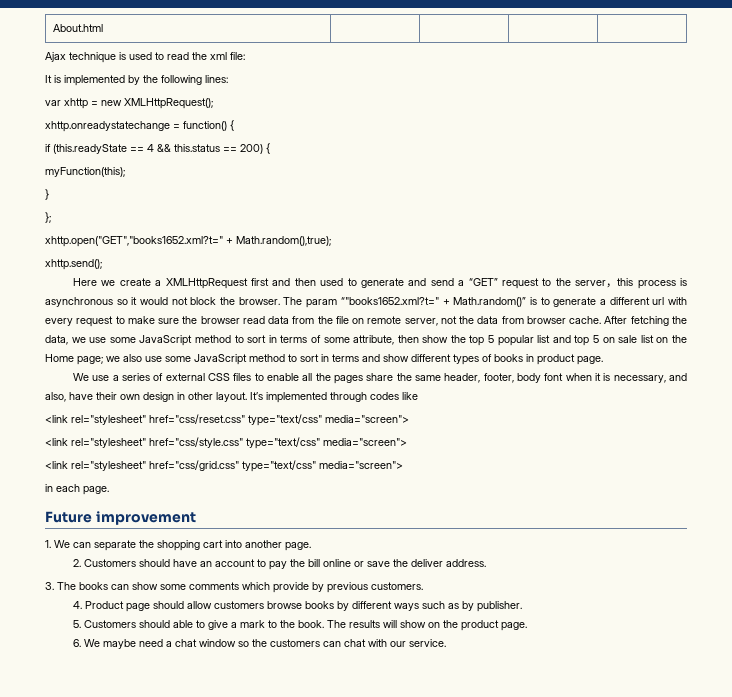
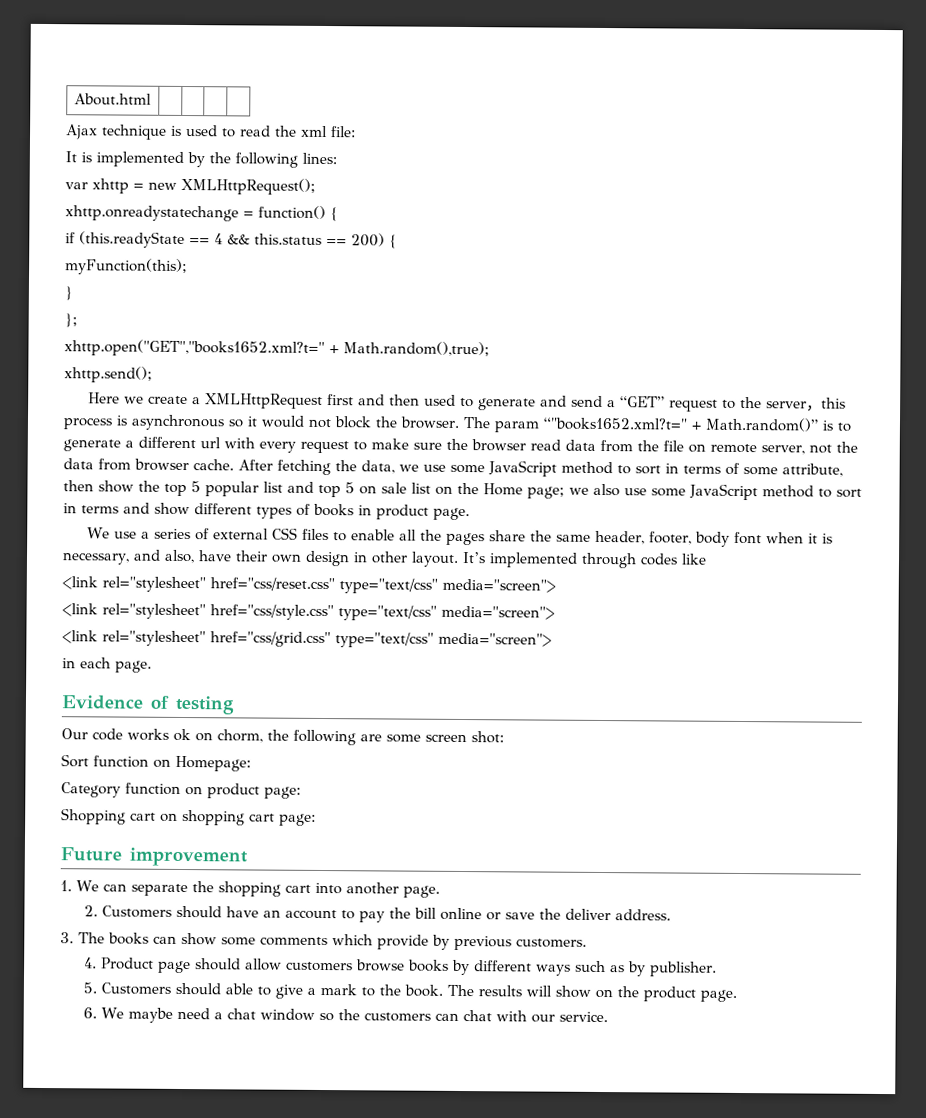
+ Evidence of testing
+ Our code works ok on chorm, the following are some screen shot:
+ Sort function on Homepage:
+ Category function on product page:
+ Shopping cart on shopping cart page:

